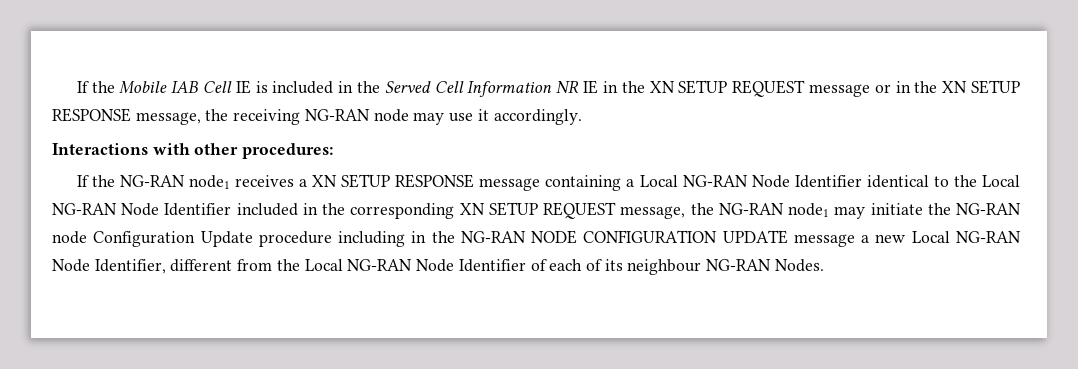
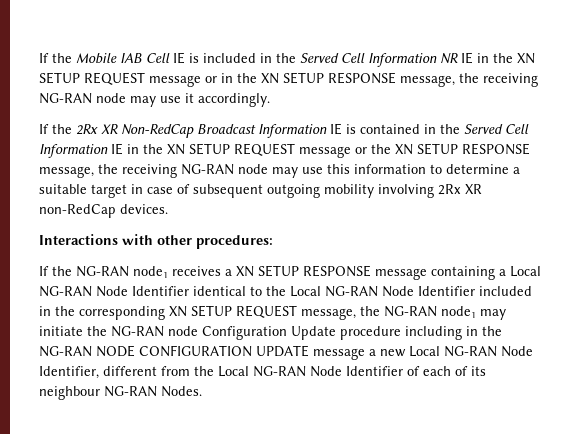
+ If the 2Rx XR Non-RedCap Broadcast Information IE is contained in the Served Cell Information IE in the XN SETUP REQUEST message or the XN SETUP RESPONSE message, the receiving NG-RAN node may use this information to determine a suitable target in case of subsequent outgoing mobility involving 2Rx XR non-RedCap devices.

